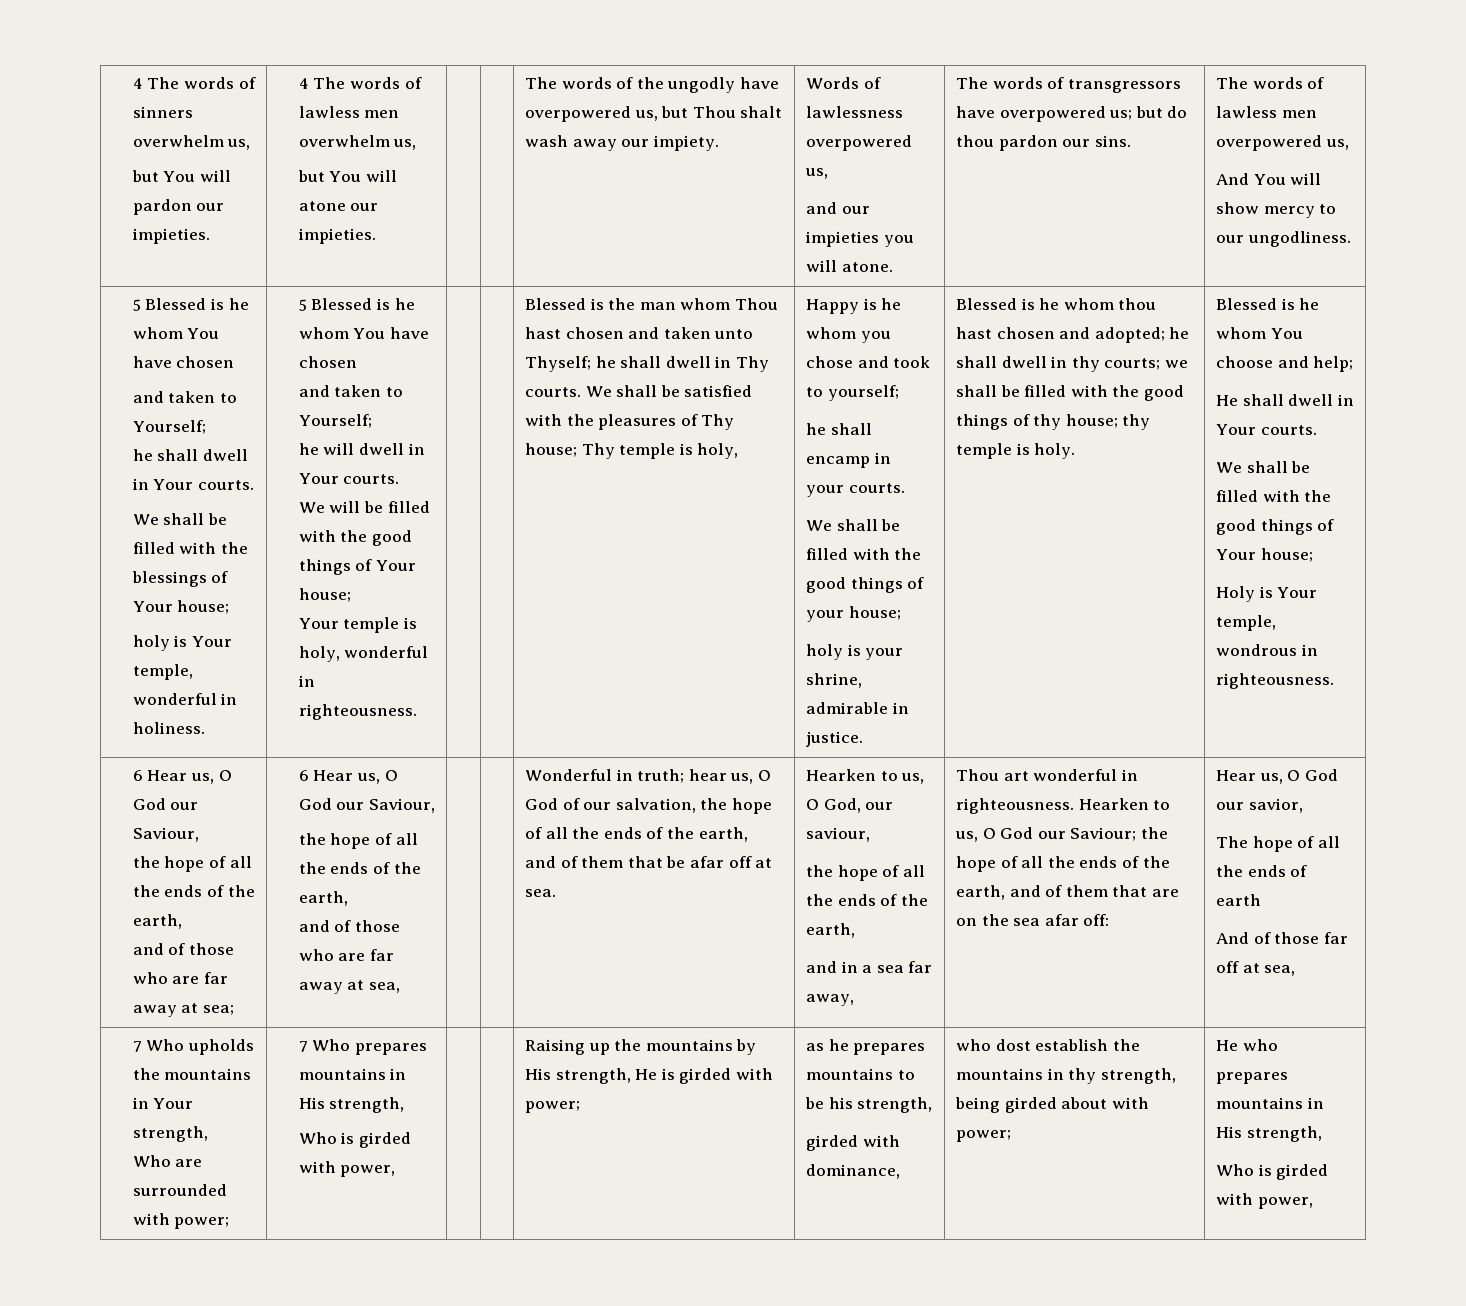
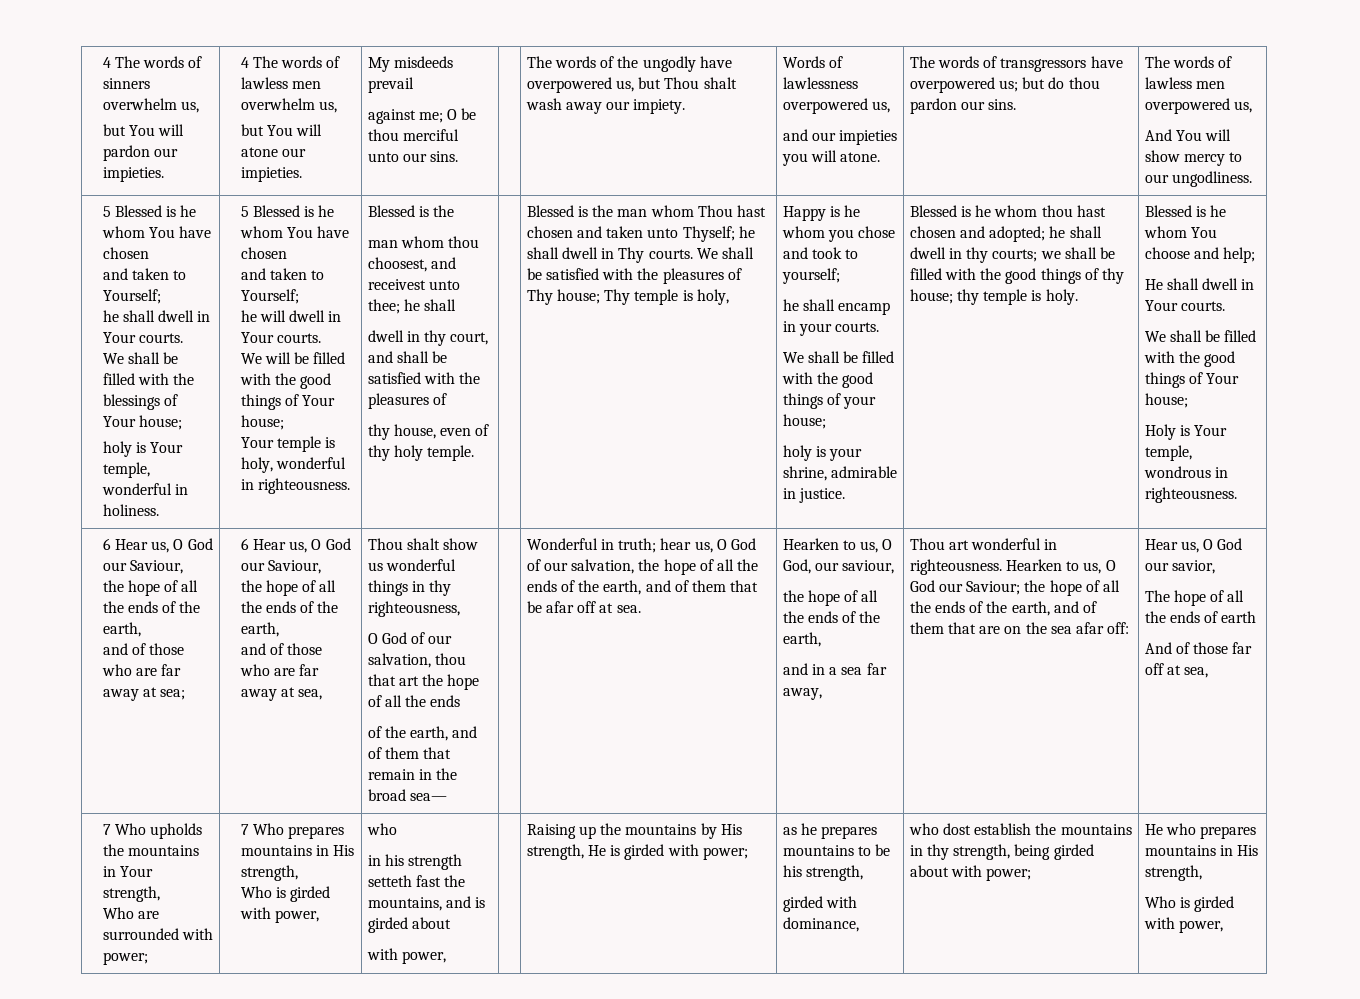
+ My misdeeds prevail
+ against me; O be thou merciful unto our sins.
- Your temple is holy, wonderful in righteousness.
+ Your temple is holy, wonderful in righteousness. | Blessed is the
+ man whom thou choosest, and receivest unto thee; he shall
+ dwell in thy court, and shall be satisfied with the pleasures of
+ thy house, even of thy holy temple.
+ Thou shalt show us wonderful things in thy righteousness,
+ O God of our salvation, thou that art the hope of all the ends
+ of the earth, and of them that remain in the broad sea—
  7 Who prepares mountains in His strength,
- Who is girded with power,
+ Who is girded with power, | who
+ in his strength setteth fast the mountains, and is girded about
+ with power,

